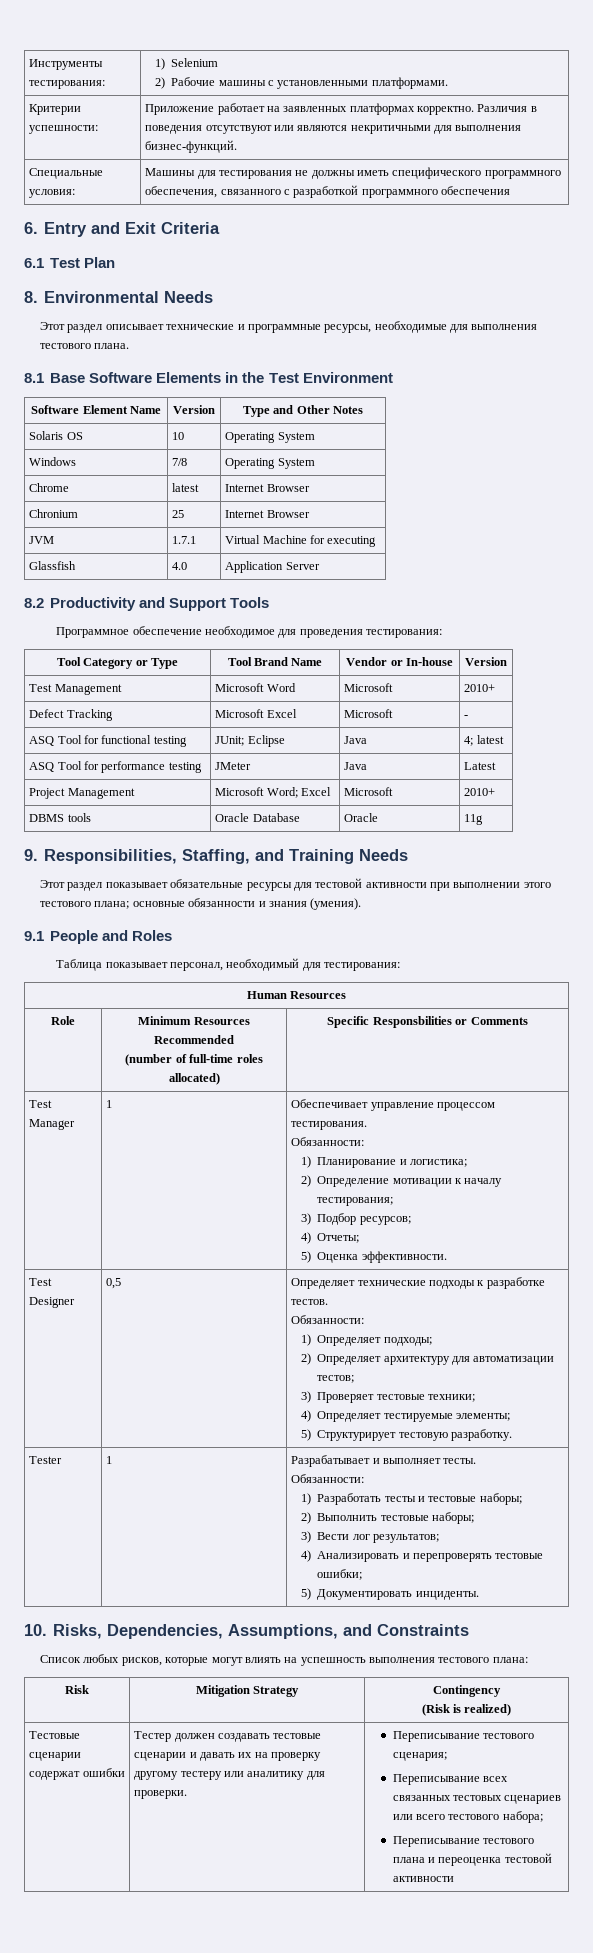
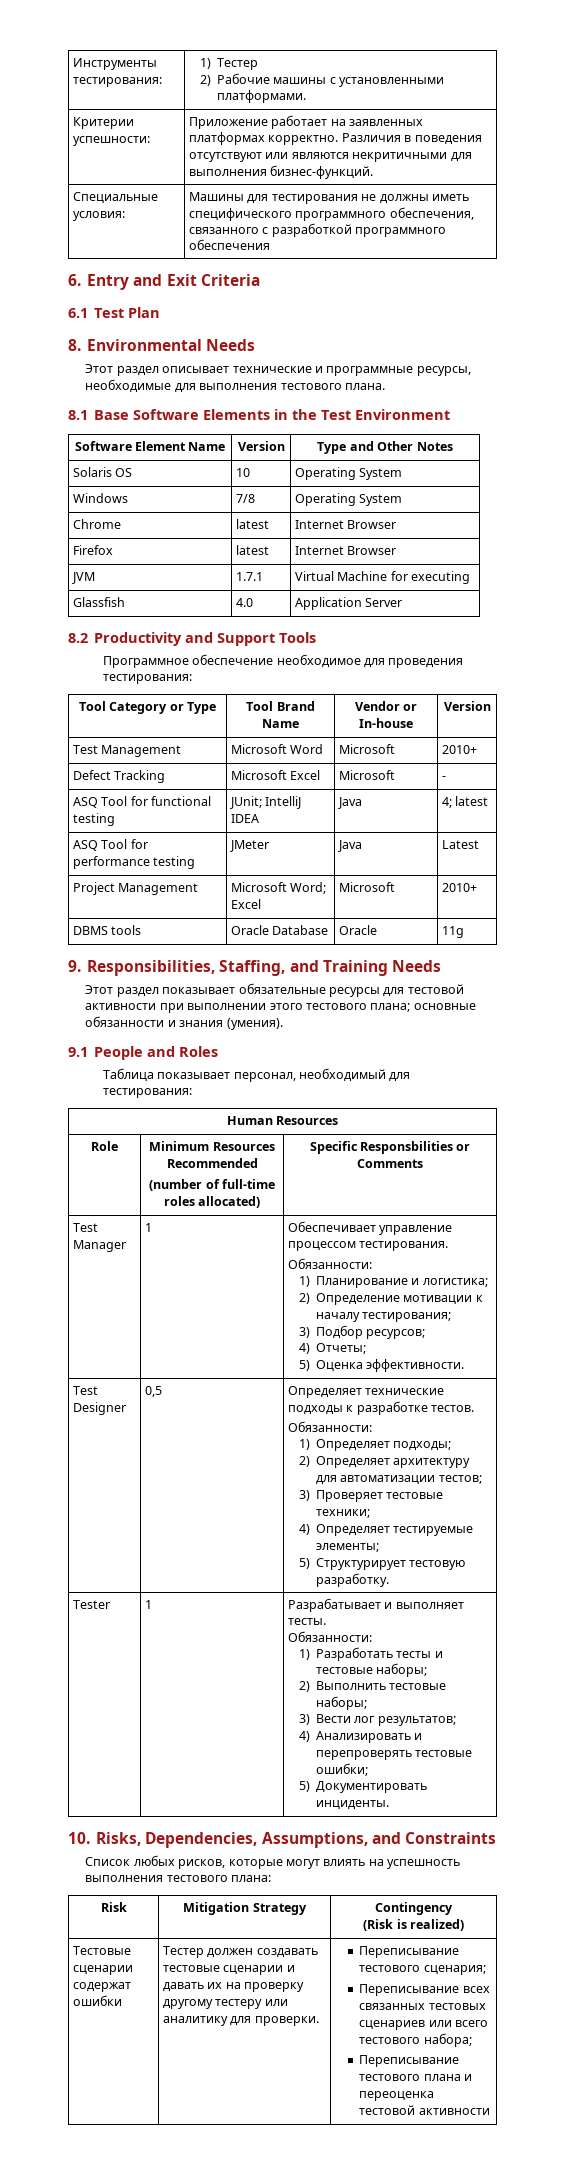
- Инструменты тестирования: | 1) Selenium
+ Инструменты тестирования: | 1) Тестер
- Chronium | 25 | Internet Browser
+ Firefox | latest | Internet Browser
- ASQ Tool for functional testing | JUnit; Eclipse | Java | 4; latest
+ ASQ Tool for functional testing | JUnit; IntelliJ IDEA | Java | 4; latest

